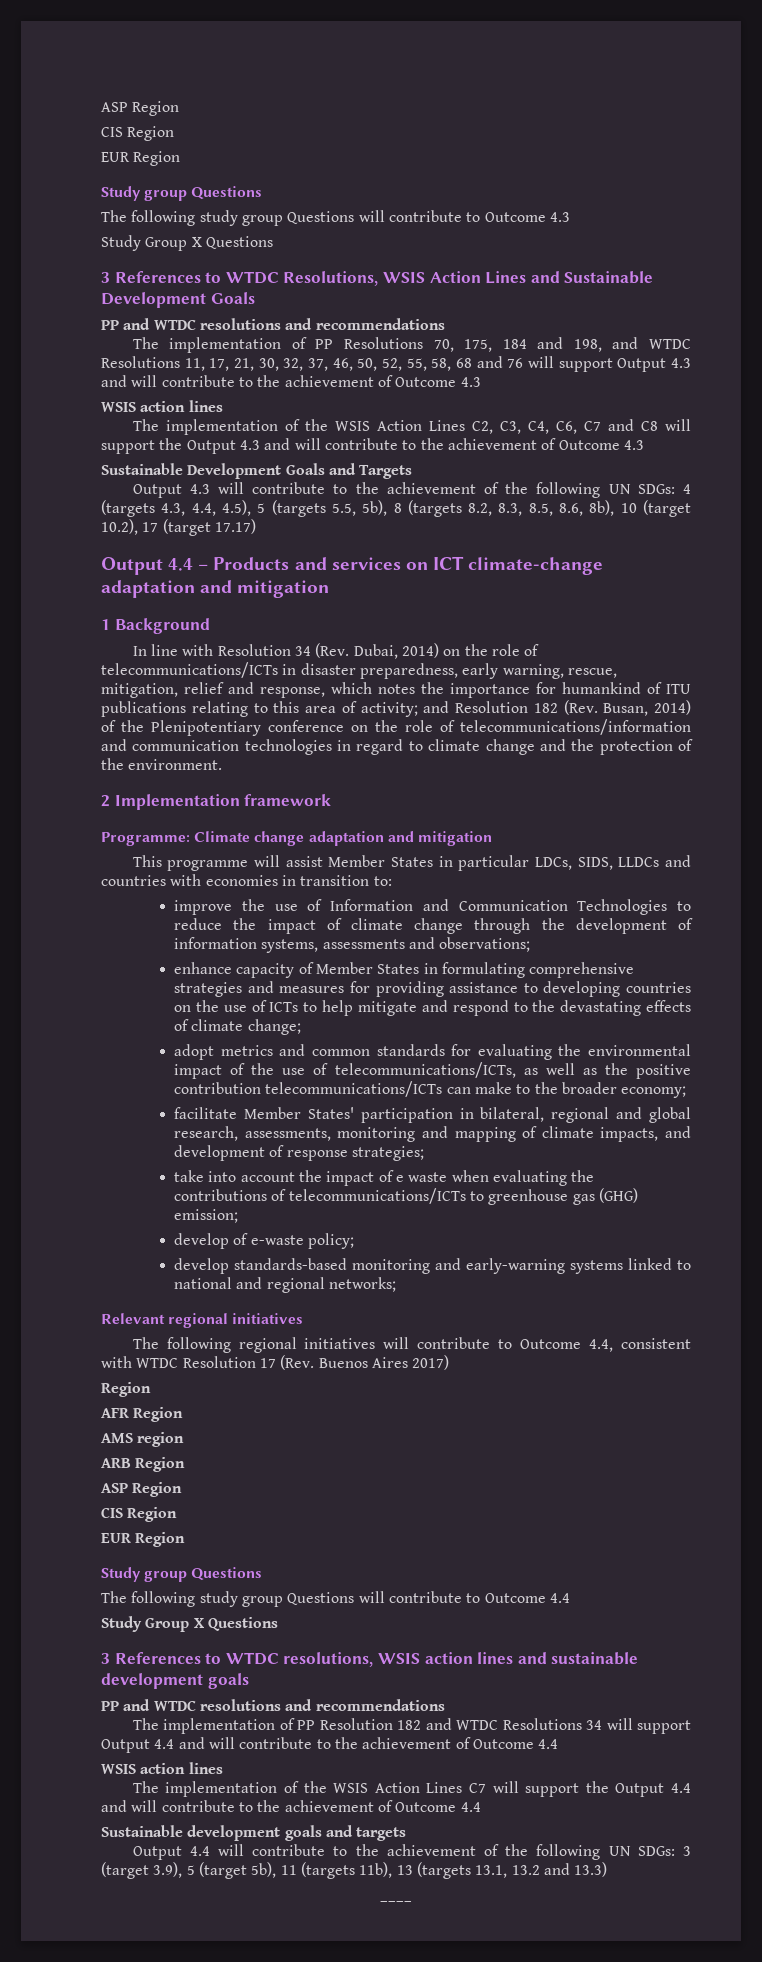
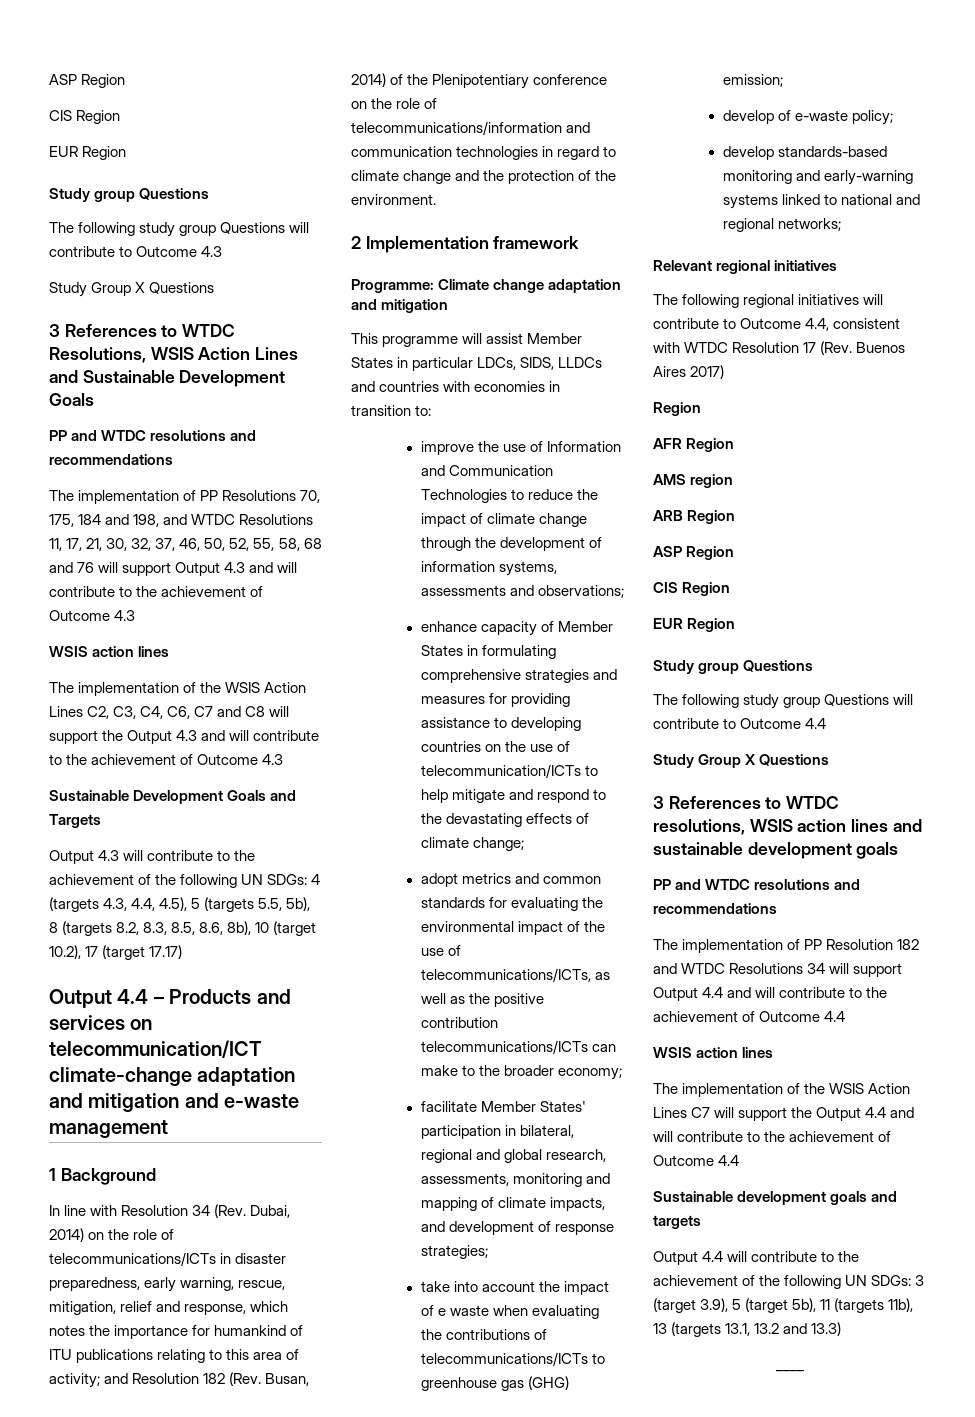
- Output 4.4 – Products and services on ICT climate-change adaptation and mitigation
+ Output 4.4 – Products and services on telecommunication/ICT climate-change adaptation and mitigation and e-waste management
- enhance capacity of Member States in formulating comprehensive strategies and measures for providing assistance to developing countries on the use of ICTs to help mitigate and respond to the devastating effects of climate change;
+ enhance capacity of Member States in formulating comprehensive strategies and measures for providing assistance to developing countries on the use of telecommunication/ICTs to help mitigate and respond to the devastating effects of climate change;

